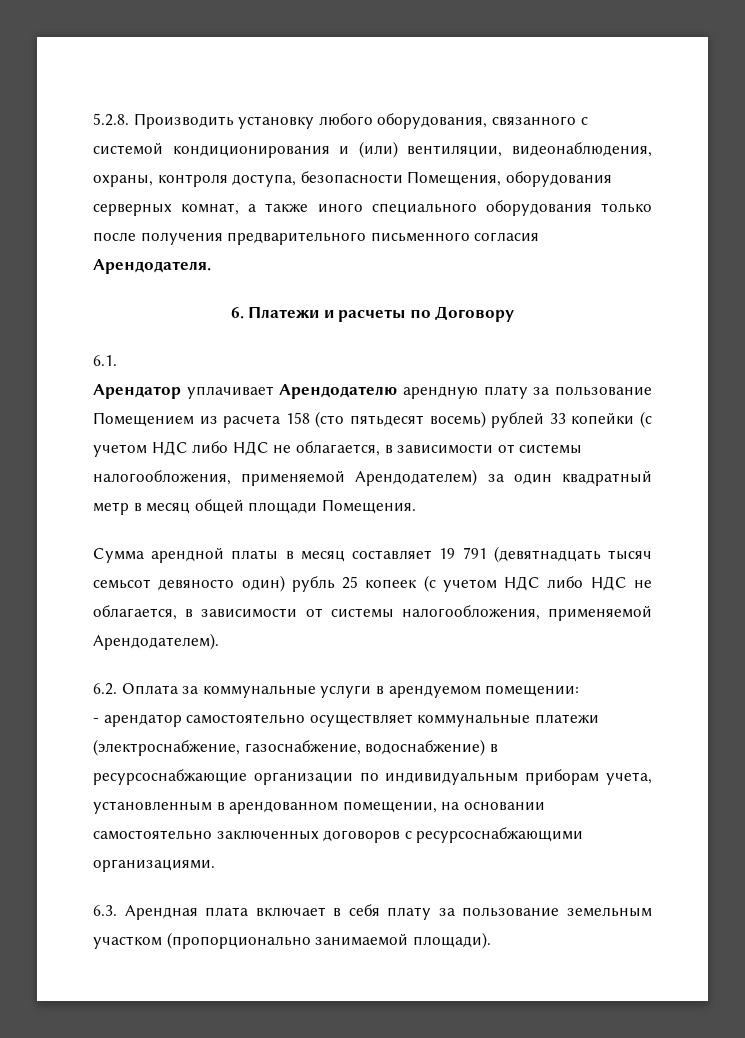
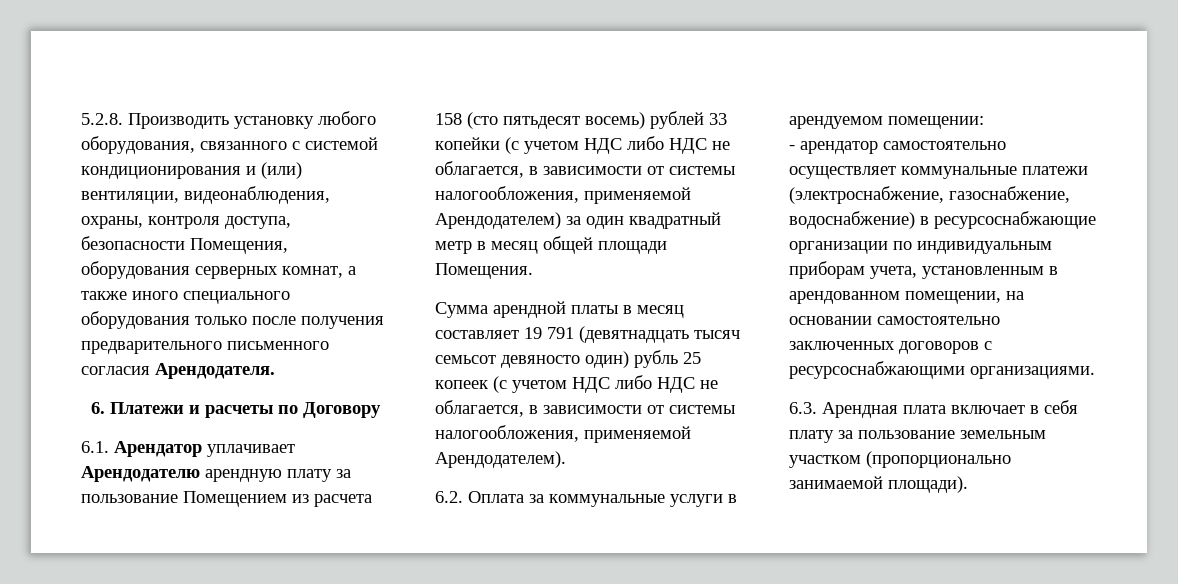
- 6.1.
- Арендатор уплачивает Арендодателю арендную плату за пользование Помещением из расчета 158 (сто пятьдесят восемь) рублей 33 копейки (с учетом НДС либо НДС не облагается, в зависимости от системы налогообложения, применяемой Арендодателем) за один квадратный метр в месяц общей площади Помещения.
+ 6.1. Арендатор уплачивает Арендодателю арендную плату за пользование Помещением из расчета 158 (сто пятьдесят восемь) рублей 33 копейки (с учетом НДС либо НДС не облагается, в зависимости от системы налогообложения, применяемой Арендодателем) за один квадратный метр в месяц общей площади Помещения.

